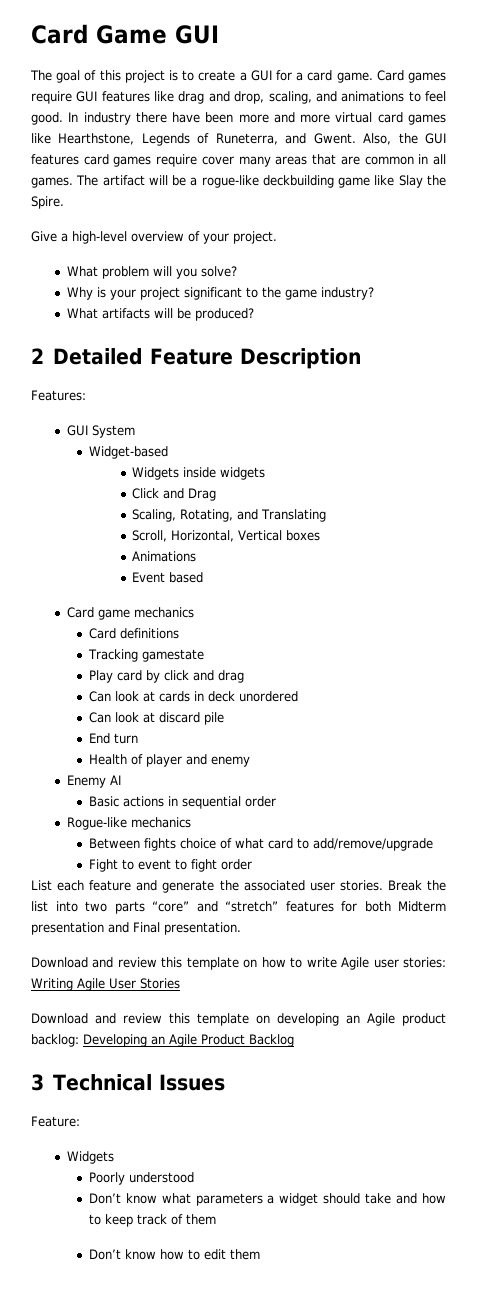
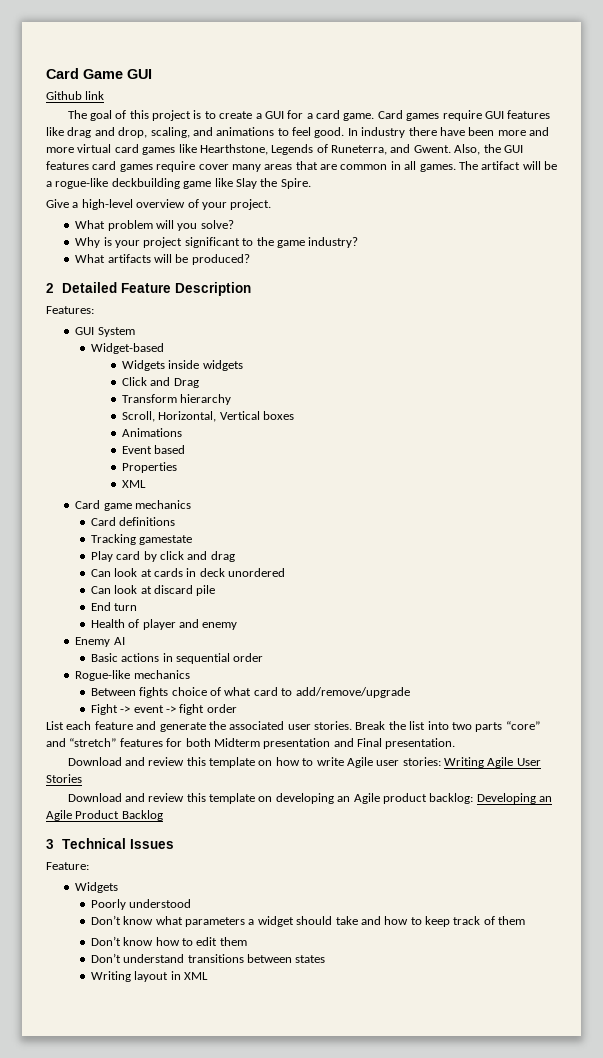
+ Github link
- Scaling, Rotating, and Translating
+ Transform hierarchy
+ Properties
+ XML
- Fight to event to fight order
+ Fight -> event -> fight order
+ Don’t understand transitions between states
+ Writing layout in XML

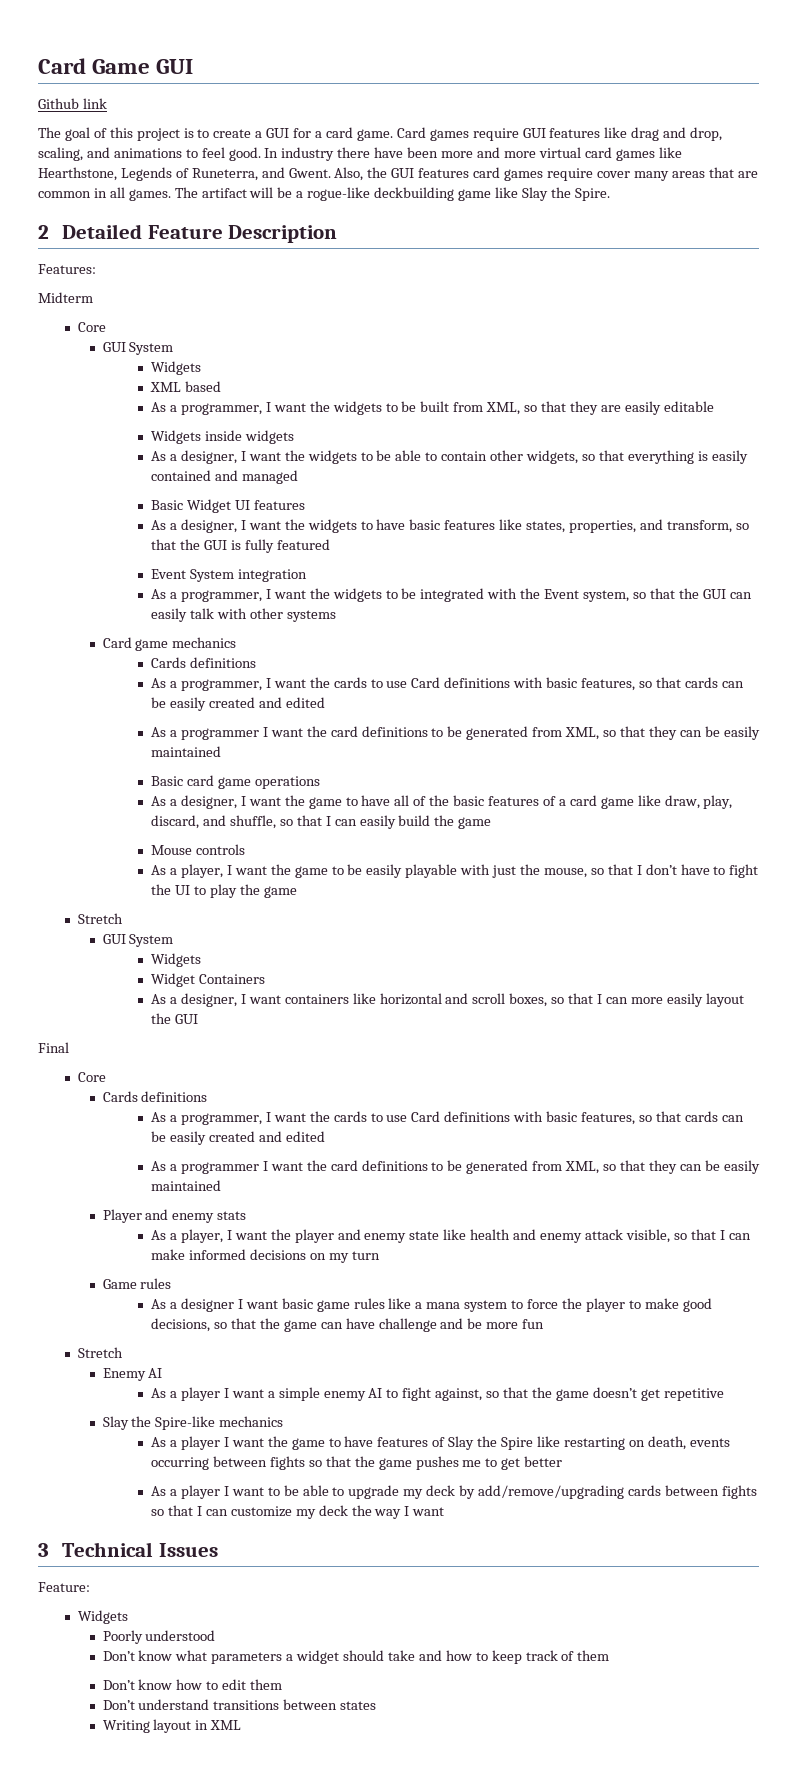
- Give a high-level overview of your project.
- What problem will you solve?
- Why is your project significant to the game industry?
- What artifacts will be produced?
+ Midterm
+ Core
  GUI System
- Widget-based
+ Widgets
+ XML based
+ As a programmer, I want the widgets to be built from XML, so that they are easily editable
  Widgets inside widgets
- Click and Drag
- Transform hierarchy
- Scroll, Horizontal, Vertical boxes
- Animations
- Event based
- Properties
- XML
+ As a designer, I want the widgets to be able to contain other widgets, so that everything is easily contained and managed
+ Basic Widget UI features
+ As a designer, I want the widgets to have basic features like states, properties, and transform, so that the GUI is fully featured
+ Event System integration
+ As a programmer, I want the widgets to be integrated with the Event system, so that the GUI can easily talk with other systems
  Card game mechanics
- Card definitions
- Tracking gamestate
- Play card by click and drag
- Can look at cards in deck unordered
- Can look at discard pile
- End turn
- Health of player and enemy
+ Cards definitions
+ As a programmer, I want the cards to use Card definitions with basic features, so that cards can be easily created and edited
+ As a programmer I want the card definitions to be generated from XML, so that they can be easily maintained
+ Basic card game operations
+ As a designer, I want the game to have all of the basic features of a card game like draw, play, discard, and shuffle, so that I can easily build the game
+ Mouse controls
+ As a player, I want the game to be easily playable with just the mouse, so that I don’t have to fight the UI to play the game
+ Stretch
+ GUI System
+ Widgets
+ Widget Containers
+ As a designer, I want containers like horizontal and scroll boxes, so that I can more easily layout the GUI
+ Final
+ Core
+ Cards definitions
+ As a programmer, I want the cards to use Card definitions with basic features, so that cards can be easily created and edited
+ As a programmer I want the card definitions to be generated from XML, so that they can be easily maintained
+ Player and enemy stats
+ As a player, I want the player and enemy state like health and enemy attack visible, so that I can make informed decisions on my turn
+ Game rules
+ As a designer I want basic game rules like a mana system to force the player to make good decisions, so that the game can have challenge and be more fun
+ Stretch
  Enemy AI
- Basic actions in sequential order
- Rogue-like mechanics
- Between fights choice of what card to add/remove/upgrade
- Fight -> event -> fight order
- List each feature and generate the associated user stories. Break the list into two parts “core” and “stretch” features for both Midterm presentation and Final presentation.
- Download and review this template on how to write Agile user stories: Writing Agile User Stories
- Download and review this template on developing an Agile product backlog: Developing an Agile Product Backlog
+ As a player I want a simple enemy AI to fight against, so that the game doesn’t get repetitive
+ Slay the Spire-like mechanics
+ As a player I want the game to have features of Slay the Spire like restarting on death, events occurring between fights so that the game pushes me to get better
+ As a player I want to be able to upgrade my deck by add/remove/upgrading cards between fights so that I can customize my deck the way I want

